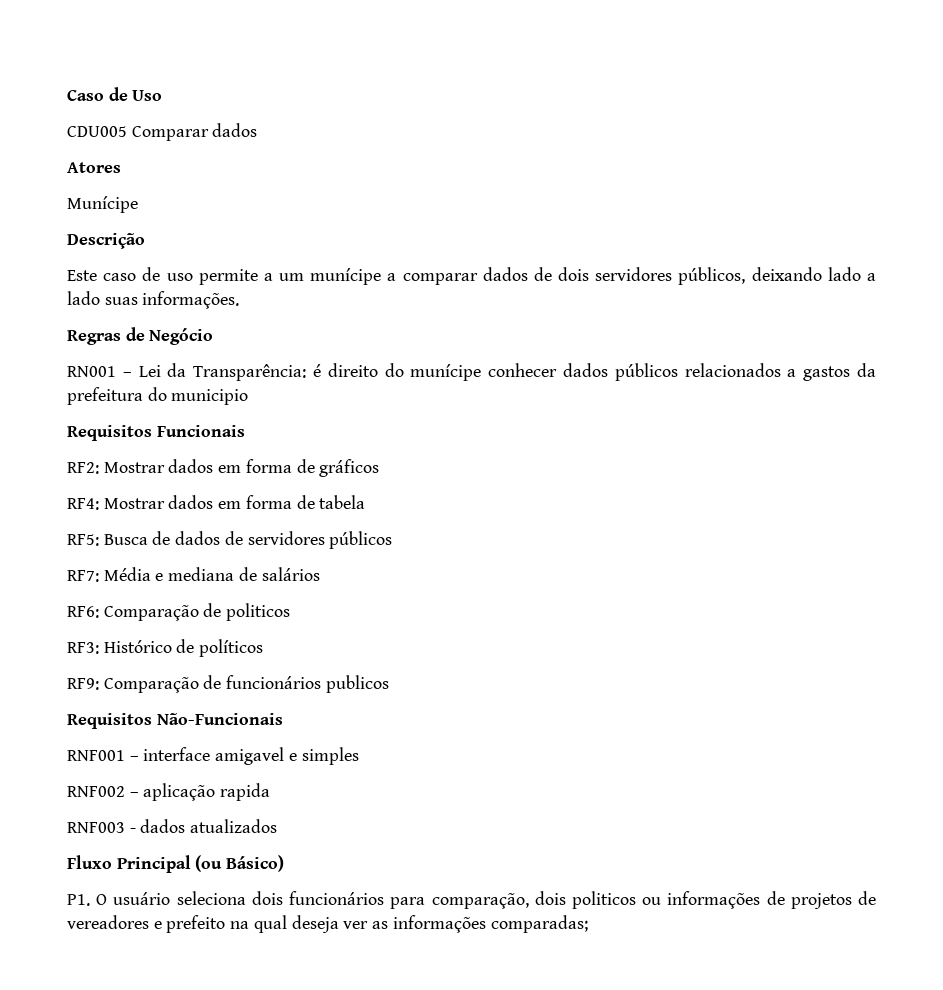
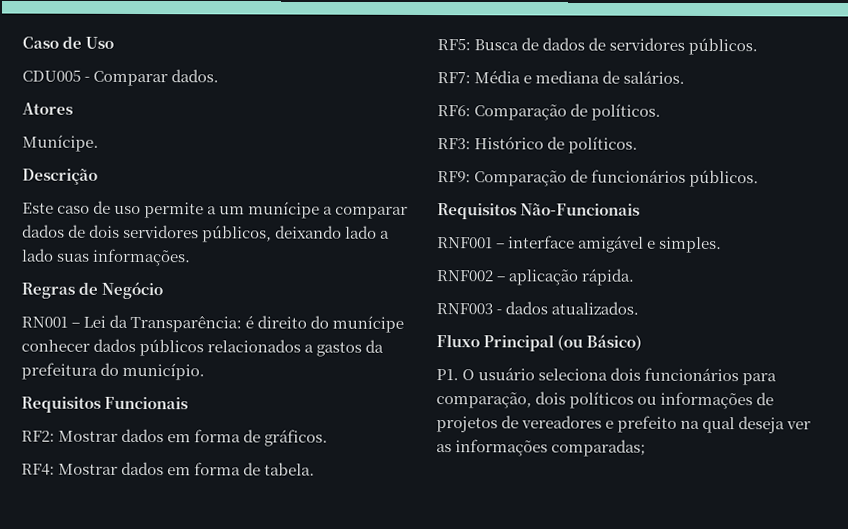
- CDU005 Comparar dados
+ CDU005 - Comparar dados.
- Munícipe
+ Munícipe.
- RN001 – Lei da Transparência: é direito do munícipe conhecer dados públicos relacionados a gastos da prefeitura do municipio
+ RN001 – Lei da Transparência: é direito do munícipe conhecer dados públicos relacionados a gastos da prefeitura do município.
- RF2: Mostrar dados em forma de gráficos
+ RF2: Mostrar dados em forma de gráficos.
- RF4: Mostrar dados em forma de tabela
+ RF4: Mostrar dados em forma de tabela.
- RF5: Busca de dados de servidores públicos
+ RF5: Busca de dados de servidores públicos.
- RF7: Média e mediana de salários
+ RF7: Média e mediana de salários.
- RF6: Comparação de politicos
+ RF6: Comparação de políticos.
- RF3: Histórico de políticos
+ RF3: Histórico de políticos.
- RF9: Comparação de funcionários publicos
+ RF9: Comparação de funcionários públicos.
- RNF001 – interface amigavel e simples
+ RNF001 – interface amigável e simples.
- RNF002 – aplicação rapida
+ RNF002 – aplicação rápida.
- RNF003 - dados atualizados
+ RNF003 - dados atualizados.
- P1. O usuário seleciona dois funcionários para comparação, dois politicos ou informações de projetos de vereadores e prefeito na qual deseja ver as informações comparadas;
+ P1. O usuário seleciona dois funcionários para comparação, dois políticos ou informações de projetos de vereadores e prefeito na qual deseja ver as informações comparadas;

